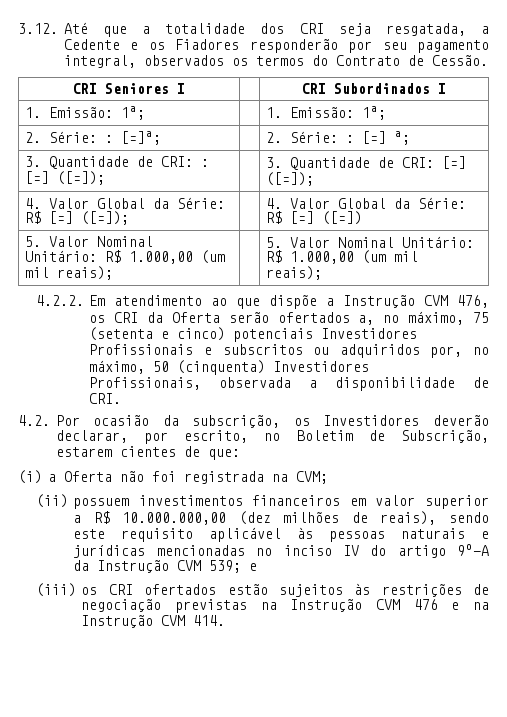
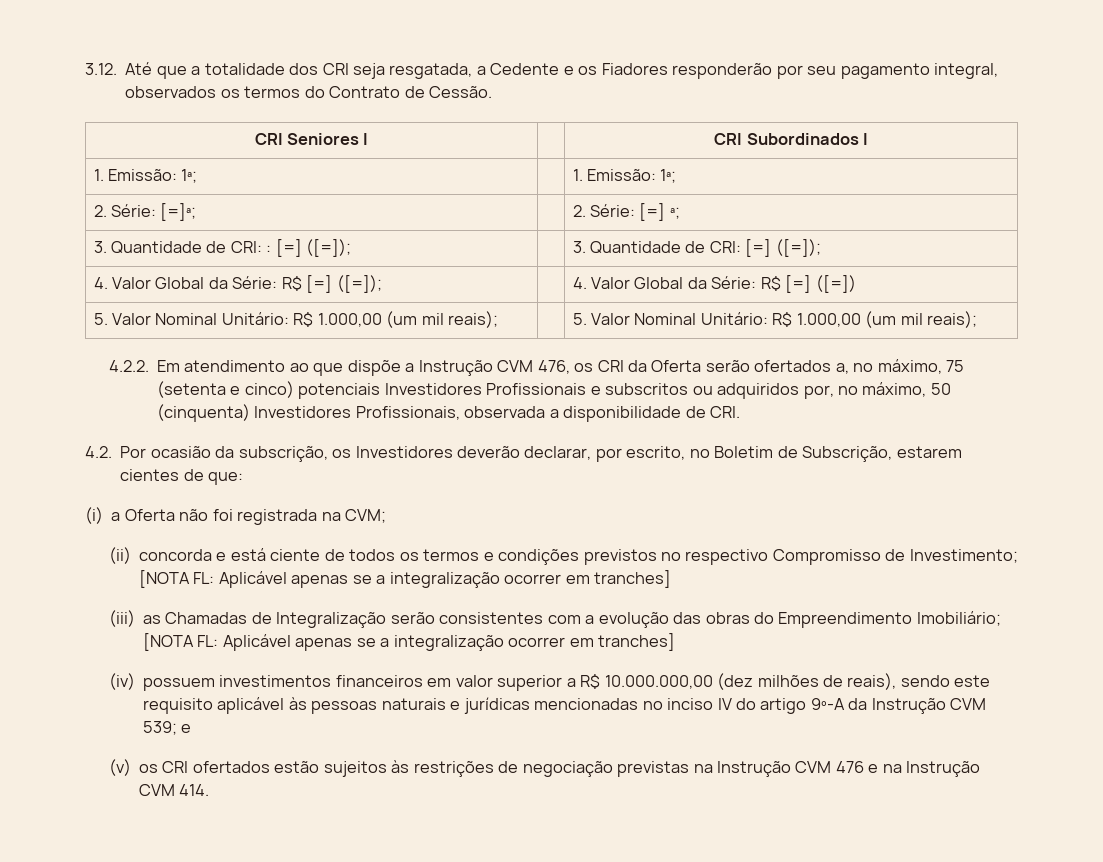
- 2. Série: : [=]ª; | | 2. Série: : [=] ª;
+ 2. Série: [=]ª; | | 2. Série: [=] ª;
- (ii) possuem investimentos financeiros em valor superior a R$ 10.000.000,00 (dez milhões de reais), sendo este requisito aplicável às pessoas naturais e jurídicas mencionadas no inciso IV do artigo 9º-A da Instrução CVM 539; e
+ (ii) concorda e está ciente de todos os termos e condições previstos no respectivo Compromisso de Investimento; [NOTA FL: Aplicável apenas se a integralização ocorrer em tranches]
+ (iii) as Chamadas de Integralização serão consistentes com a evolução das obras do Empreendimento Imobiliário; [NOTA FL: Aplicável apenas se a integralização ocorrer em tranches]
+ (iv) possuem investimentos financeiros em valor superior a R$ 10.000.000,00 (dez milhões de reais), sendo este requisito aplicável às pessoas naturais e jurídicas mencionadas no inciso IV do artigo 9º-A da Instrução CVM 539; e
- (iii) os CRI ofertados estão sujeitos às restrições de negociação previstas na Instrução CVM 476 e na Instrução CVM 414.
+ (v) os CRI ofertados estão sujeitos às restrições de negociação previstas na Instrução CVM 476 e na Instrução CVM 414.

